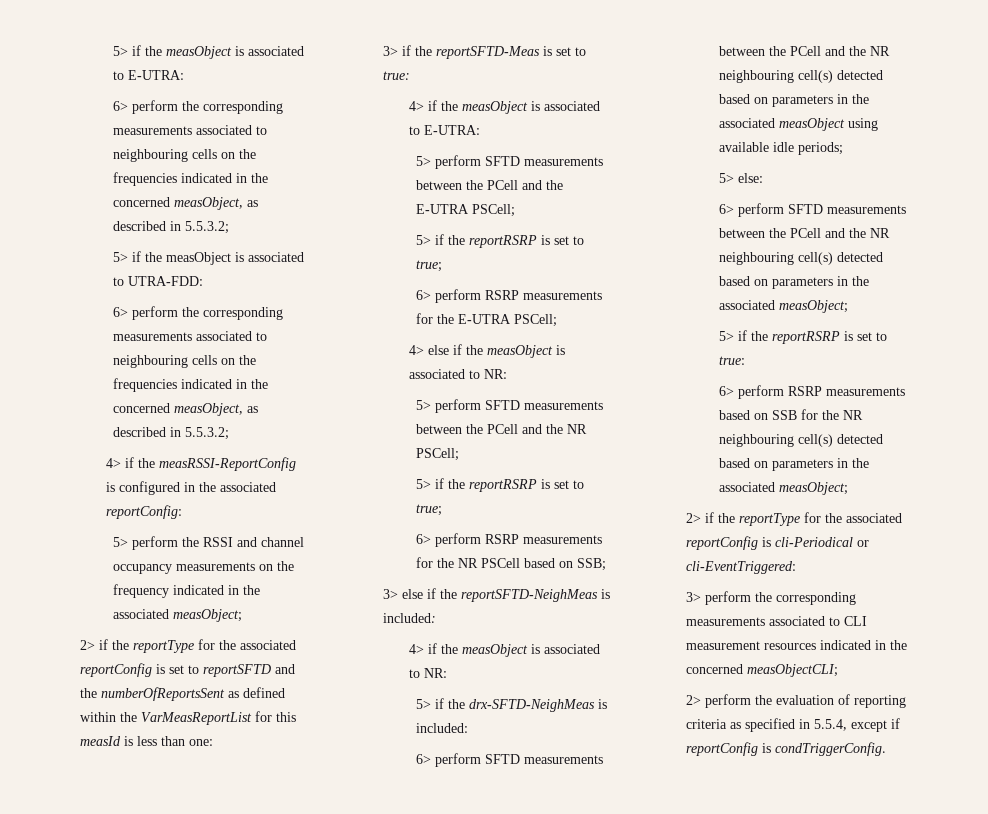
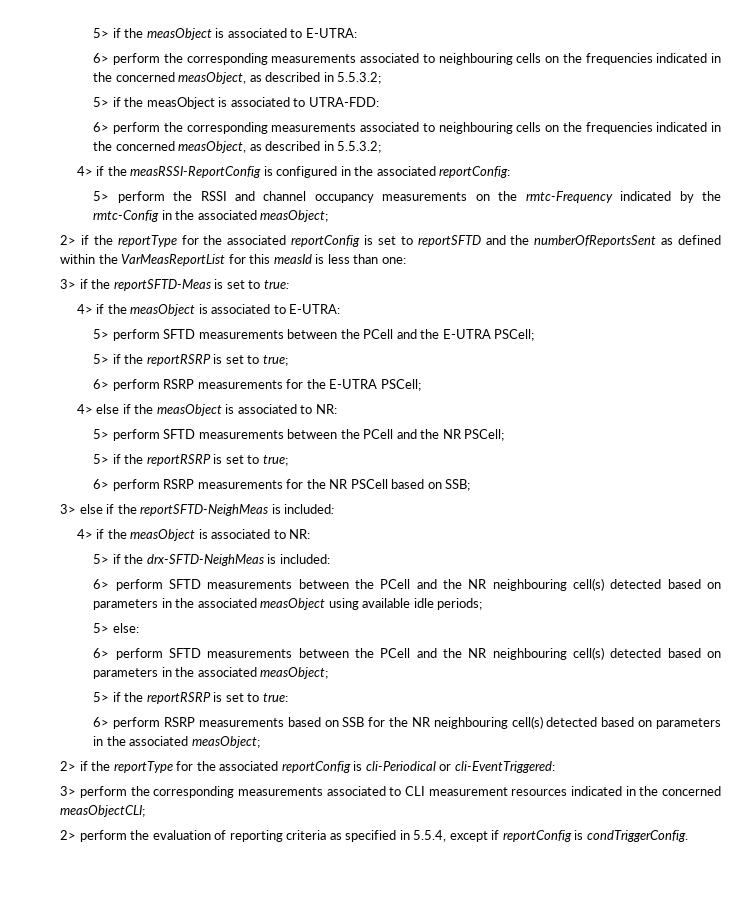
- 5> perform the RSSI and channel occupancy measurements on the frequency indicated in the associated measObject;
+ 5> perform the RSSI and channel occupancy measurements on the rmtc-Frequency indicated by the rmtc-Config in the associated measObject;

